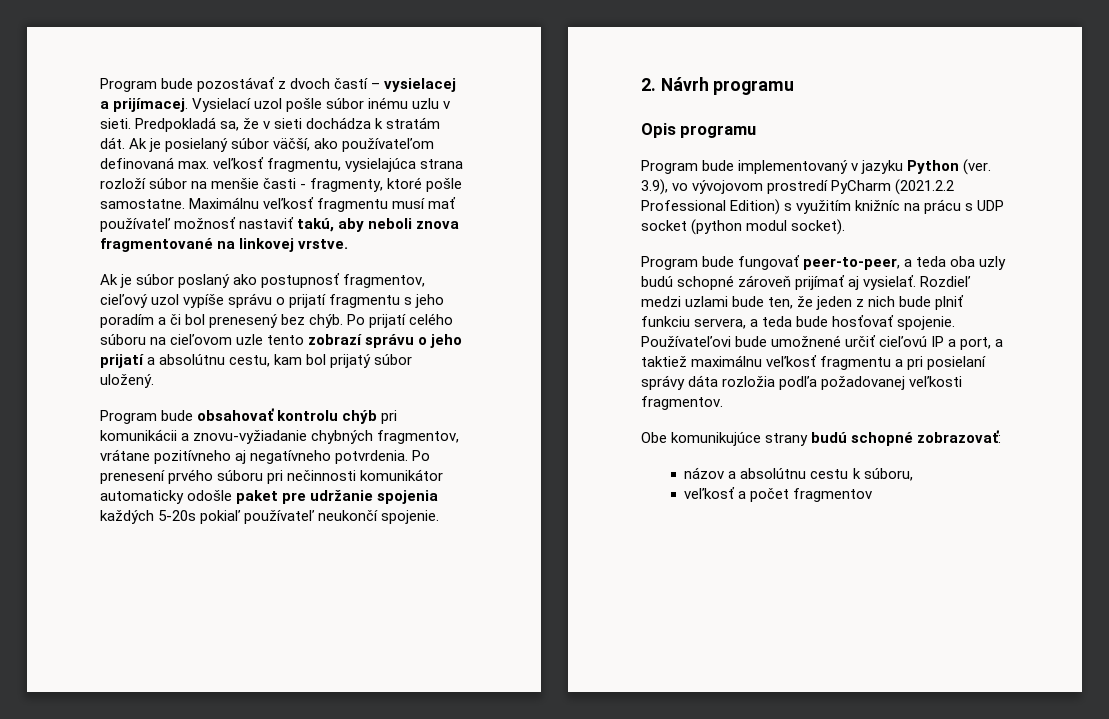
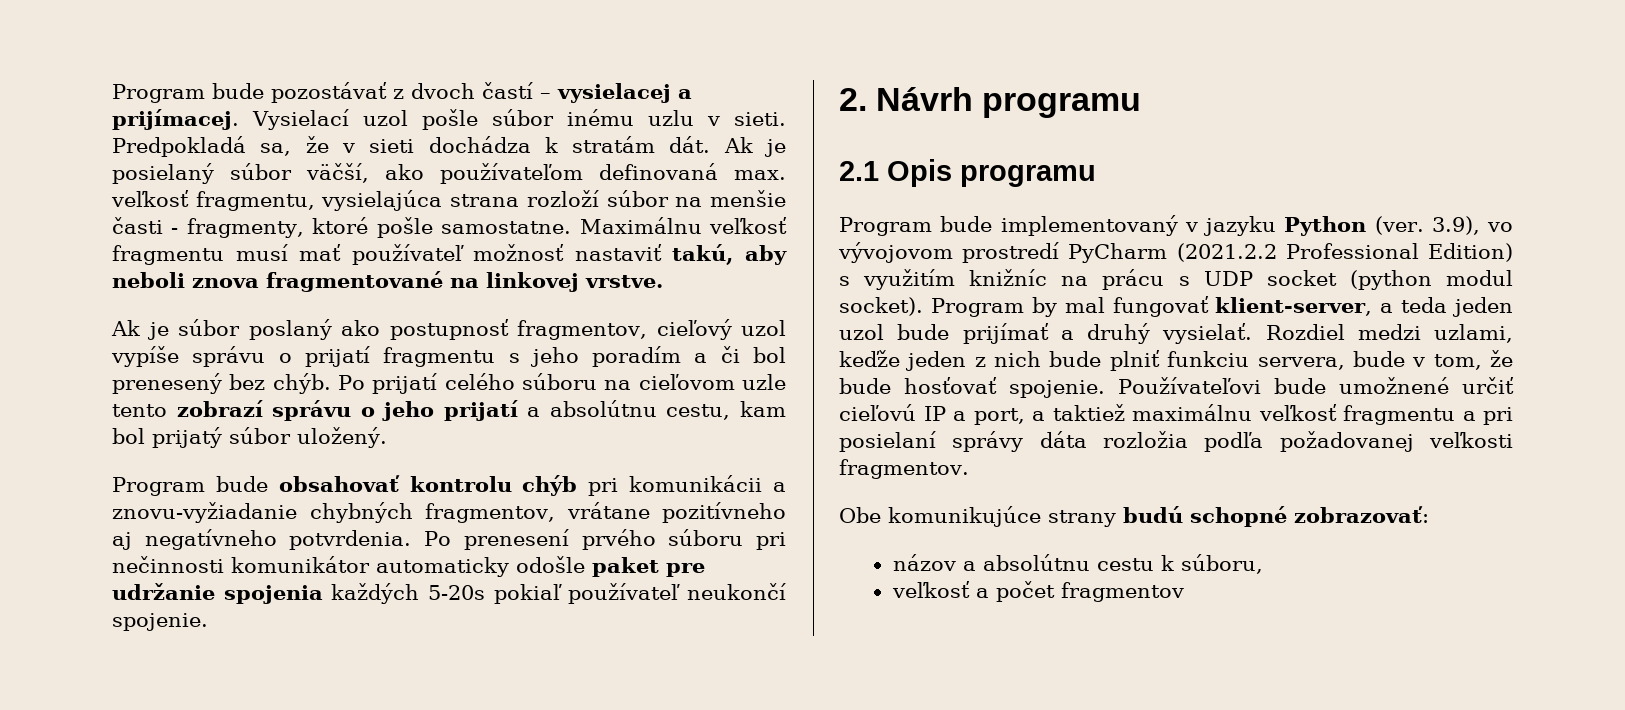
- Opis programu
+ 2.1 Opis programu
- 3.9), vo vývojovom prostredí PyCharm (2021.2.2 Professional Edition) s využitím knižníc na prácu s UDP socket (python modul socket).
- Program bude fungovať peer-to-peer, a teda oba uzly budú schopné zároveň prijímať aj vysielať. Rozdieľ medzi uzlami bude ten, že jeden z nich bude plniť funkciu servera, a teda bude hosťovať spojenie.
+ 3.9), vo vývojovom prostredí PyCharm (2021.2.2 Professional Edition) s využitím knižníc na prácu s UDP socket (python modul socket). Program by mal fungovať klient-server, a teda jeden uzol bude prijímať a druhý vysielať. Rozdiel medzi uzlami, keďže jeden z nich bude plniť funkciu servera, bude v tom, že bude hosťovať spojenie.

